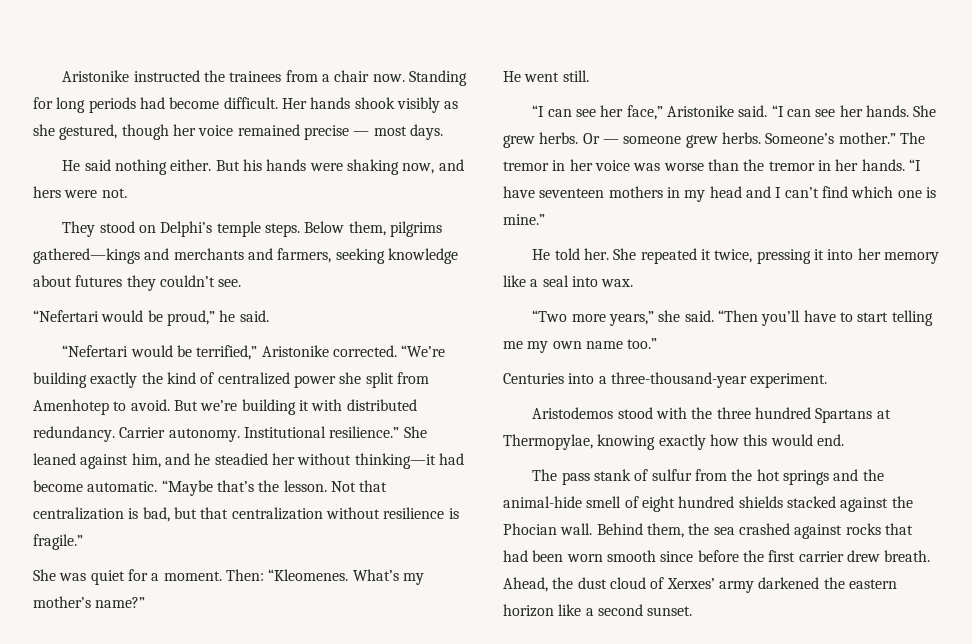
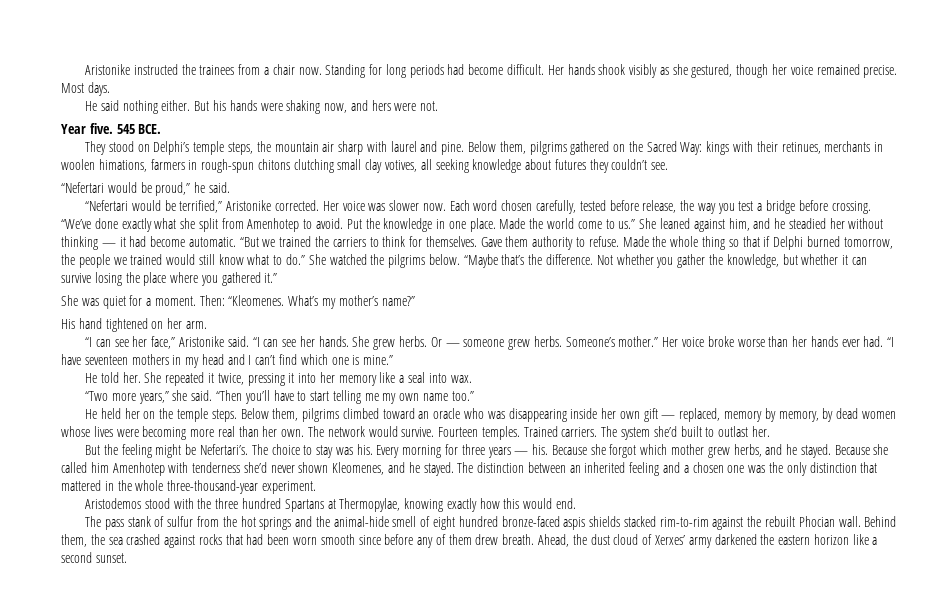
- Her hands shook visibly as she gestured, though her voice remained precise — most days.
+ Her hands shook visibly as she gestured, though her voice remained precise. Most days.
+ Year five. 545 BCE.
- They stood on Delphi’s temple steps. Below them, pilgrims gathered—kings and merchants and farmers, seeking knowledge about futures they couldn’t see.
+ They stood on Delphi’s temple steps, the mountain air sharp with laurel and pine. Below them, pilgrims gathered on the Sacred Way: kings with their retinues, merchants in woolen himations, farmers in rough-spun chitons clutching small clay votives, all seeking knowledge about futures they couldn’t see.
- “We’re building exactly the kind of centralized power she split from Amenhotep to avoid.
+ Her voice was slower now. Each word chosen carefully, tested before release, the way you test a bridge before crossing. “We’ve done exactly what she split from Amenhotep to avoid.
- But we’re building it with distributed redundancy. Carrier autonomy. Institutional resilience.”
+ Put the knowledge in one place. Made the world come to us.”
- She leaned against him, and he steadied her without thinking—it had become automatic. “Maybe that’s the lesson. Not that centralization is bad, but that centralization without resilience is fragile.”
+ She leaned against him, and he steadied her without thinking — it had become automatic. “But we trained the carriers to think for themselves. Gave them authority to refuse. Made the whole thing so that if Delphi burned tomorrow, the people we trained would still know what to do.” She watched the pilgrims below. “Maybe that’s the difference. Not whether you gather the knowledge, but whether it can survive losing the place where you gathered it.”
- He went still.
+ His hand tightened on her arm.
- The tremor in her voice was worse than the tremor in her hands.
+ Her voice broke worse than her hands ever had.
- Centuries into a three-thousand-year experiment.
+ He held her on the temple steps. Below them, pilgrims climbed toward an oracle who was disappearing inside her own gift — replaced, memory by memory, by dead women whose lives were becoming more real than her own. The network would survive. Fourteen temples. Trained carriers. The system she’d built to outlast her.
+ But the feeling might be Nefertari’s. The choice to stay was his. Every morning for three years — his. Because she forgot which mother grew herbs, and he stayed. Because she called him Amenhotep with tenderness she’d never shown Kleomenes, and he stayed. The distinction between an inherited feeling and a chosen one was the only distinction that mattered in the whole three-thousand-year experiment.
- The pass stank of sulfur from the hot springs and the animal-hide smell of eight hundred shields stacked against the Phocian wall.
+ The pass stank of sulfur from the hot springs and the animal-hide smell of eight hundred bronze-faced aspis shields stacked rim-to-rim against the rebuilt Phocian wall.
- Behind them, the sea crashed against rocks that had been worn smooth since before the first carrier drew breath.
+ Behind them, the sea crashed against rocks that had been worn smooth since before any of them drew breath.

